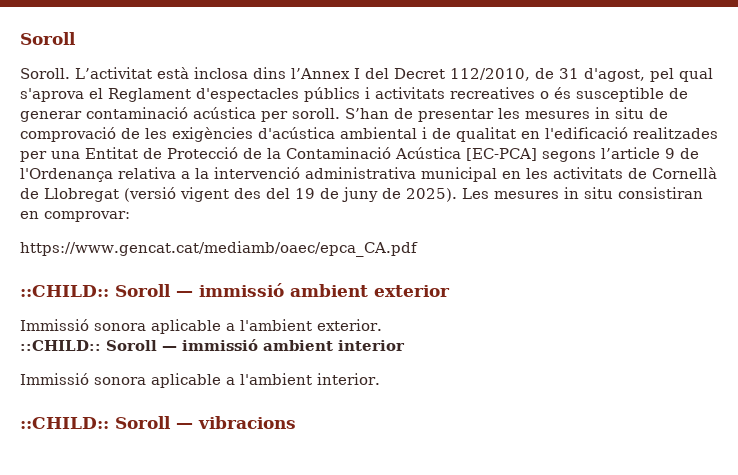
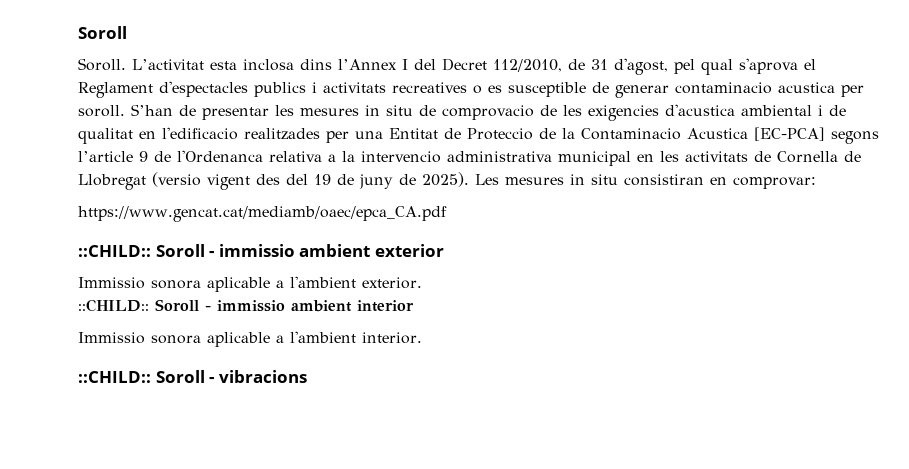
- L’activitat està inclosa dins l’Annex I del Decret 112/2010, de 31 d'agost, pel qual s'aprova el Reglament d'espectacles públics i activitats recreatives o és susceptible de generar contaminació acústica per soroll.
+ L’activitat esta inclosa dins l’Annex I del Decret 112/2010, de 31 d'agost, pel qual s'aprova el Reglament d'espectacles publics i activitats recreatives o es susceptible de generar contaminacio acustica per soroll.
- S’han de presentar les mesures in situ de comprovació de les exigències d'acústica ambiental i de qualitat en l'edificació realitzades per una Entitat de Protecció de la Contaminació Acústica [EC-PCA] segons l’article 9 de l'Ordenança relativa a la intervenció administrativa municipal en les activitats de Cornellà de Llobregat (versió vigent des del 19 de juny de 2025).
+ S’han de presentar les mesures in situ de comprovacio de les exigencies d'acustica ambiental i de qualitat en l'edificacio realitzades per una Entitat de Proteccio de la Contaminacio Acustica [EC-PCA] segons l’article 9 de l'Ordenanca relativa a la intervencio administrativa municipal en les activitats de Cornella de Llobregat (versio vigent des del 19 de juny de 2025).
- ::CHILD:: Soroll — immissió ambient exterior
+ ::CHILD:: Soroll - immissio ambient exterior
- Immissió sonora aplicable a l'ambient exterior.
+ Immissio sonora aplicable a l'ambient exterior.
- ::CHILD:: Soroll — immissió ambient interior
+ ::CHILD:: Soroll - immissio ambient interior
- Immissió sonora aplicable a l'ambient interior.
+ Immissio sonora aplicable a l'ambient interior.
- ::CHILD:: Soroll — vibracions
+ ::CHILD:: Soroll - vibracions

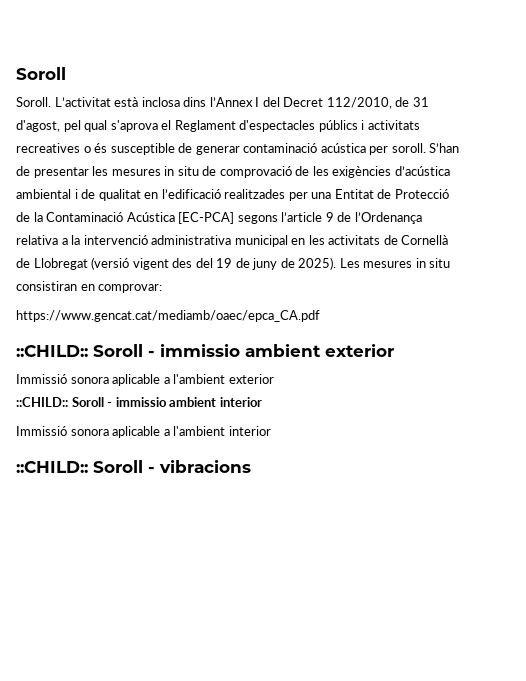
- L’activitat esta inclosa dins l’Annex I del Decret 112/2010, de 31 d'agost, pel qual s'aprova el Reglament d'espectacles publics i activitats recreatives o es susceptible de generar contaminacio acustica per soroll.
+ L’activitat està inclosa dins l’Annex I del Decret 112/2010, de 31 d'agost, pel qual s'aprova el Reglament d'espectacles públics i activitats recreatives o és susceptible de generar contaminació acústica per soroll.
- S’han de presentar les mesures in situ de comprovacio de les exigencies d'acustica ambiental i de qualitat en l'edificacio realitzades per una Entitat de Proteccio de la Contaminacio Acustica [EC-PCA] segons l’article 9 de l'Ordenanca relativa a la intervencio administrativa municipal en les activitats de Cornella de Llobregat (versio vigent des del 19 de juny de 2025).
+ S’han de presentar les mesures in situ de comprovació de les exigències d’acústica ambiental i de qualitat en l’edificació realitzades per una Entitat de Protecció de la Contaminació Acústica [EC-PCA] segons l’article 9 de l’Ordenança relativa a la intervenció administrativa municipal en les activitats de Cornellà de Llobregat (versió vigent des del 19 de juny de 2025).
- Immissio sonora aplicable a l'ambient exterior.
+ Immissió sonora aplicable a l'ambient exterior
- Immissio sonora aplicable a l'ambient interior.
+ Immissió sonora aplicable a l'ambient interior

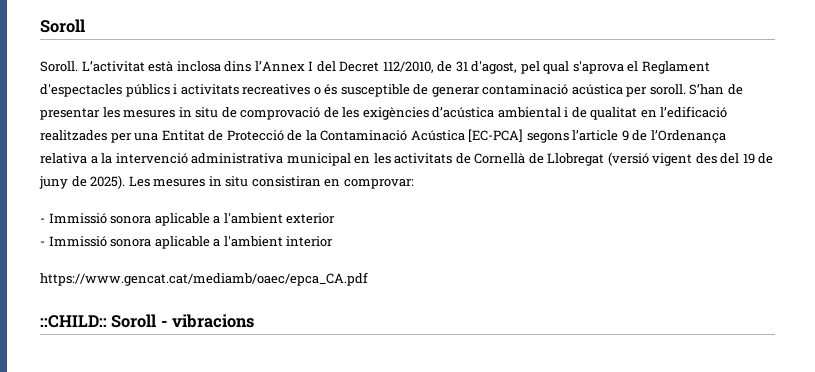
- https://www.gencat.cat/mediamb/oaec/epca_CA.pdf
- ::CHILD:: Soroll - immissio ambient exterior
- Immissió sonora aplicable a l'ambient exterior
+ - Immissió sonora aplicable a l'ambient exterior
- ::CHILD:: Soroll - immissio ambient interior
- Immissió sonora aplicable a l'ambient interior
+ - Immissió sonora aplicable a l'ambient interior
+ https://www.gencat.cat/mediamb/oaec/epca_CA.pdf

